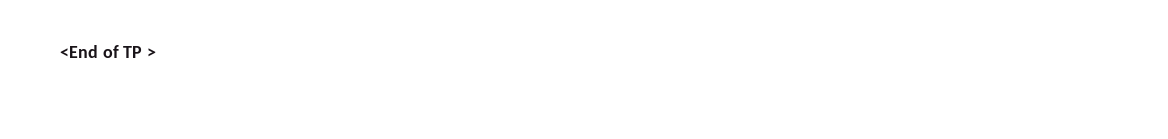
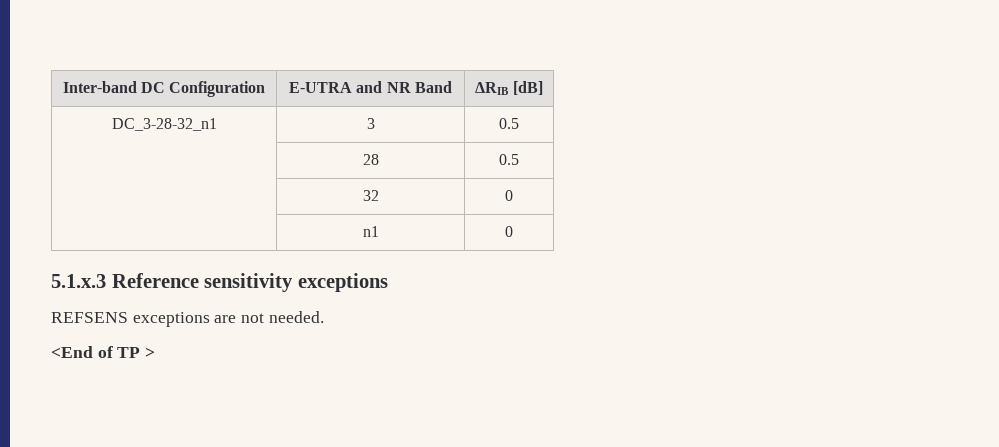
+ Inter-band DC Configuration | E-UTRA and NR Band | ΔRIB [dB]
+ DC_3-28-32_n1 | 3 | 0.5
+ | 28 | 0.5
+ | 32 | 0
+ | n1 | 0
+ 5.1.x.3 Reference sensitivity exceptions
+ REFSENS exceptions are not needed.

